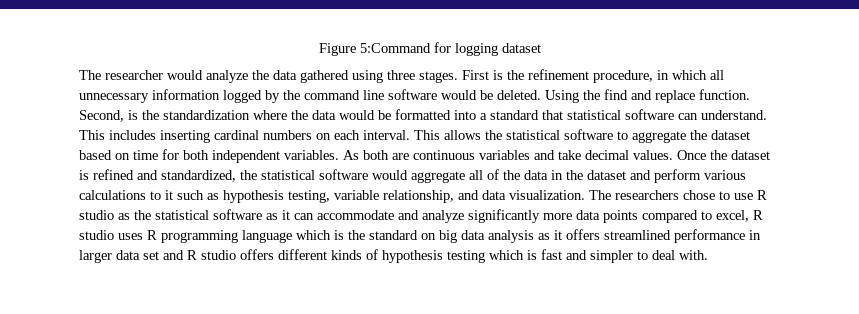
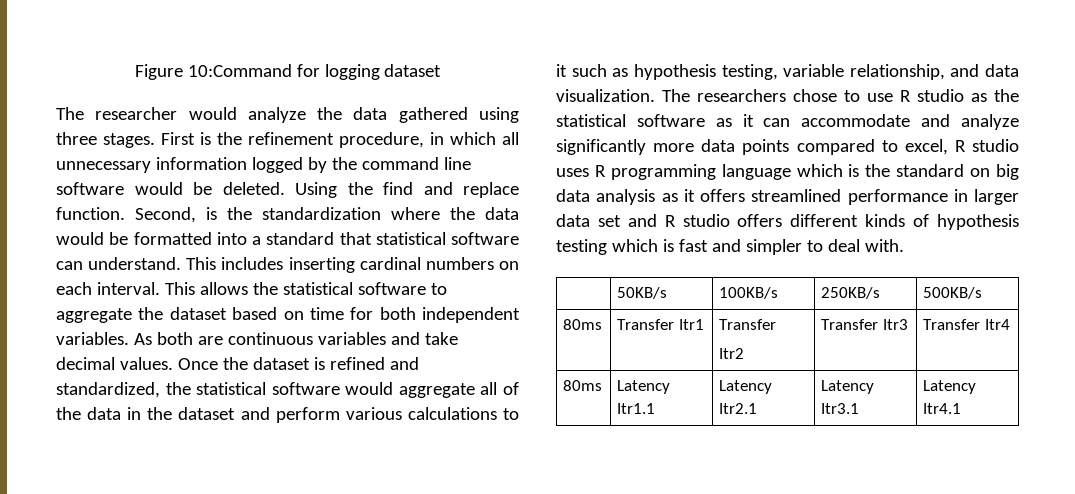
- Figure 5:Command for logging dataset
+ Figure 10:Command for logging dataset
+ | 50KB/s | 100KB/s | 250KB/s | 500KB/s
+ 80ms | Transfer Itr1 | Transfer
+ Itr2 | Transfer Itr3 | Transfer Itr4
+ 80ms | Latency Itr1.1 | Latency Itr2.1 | Latency Itr3.1 | Latency Itr4.1

